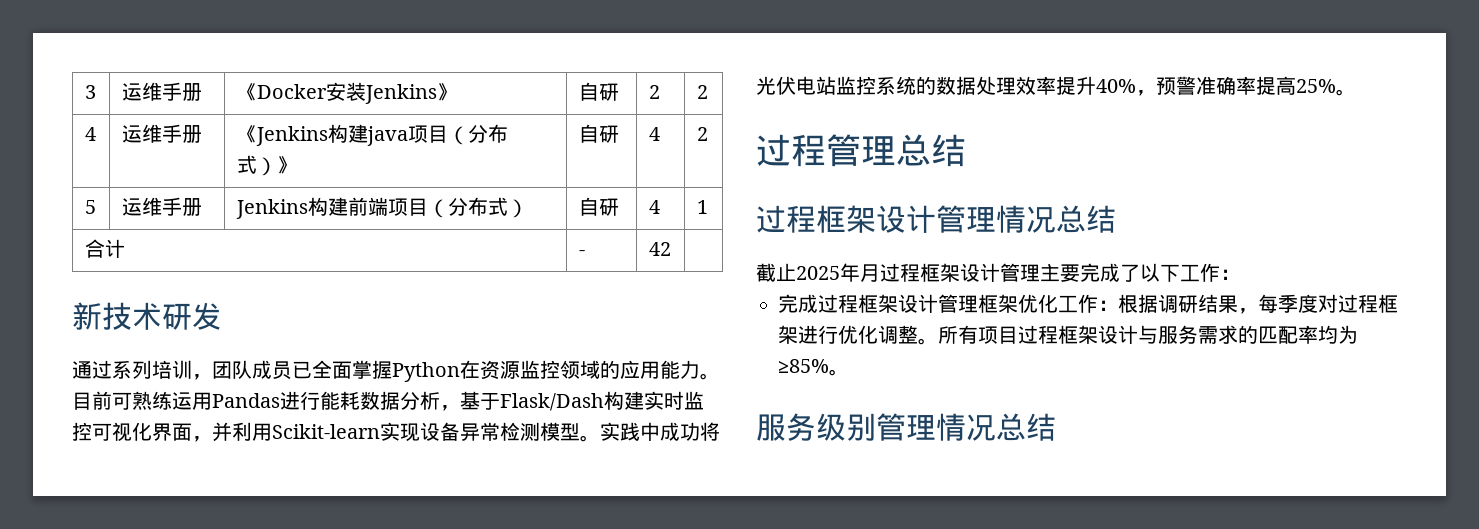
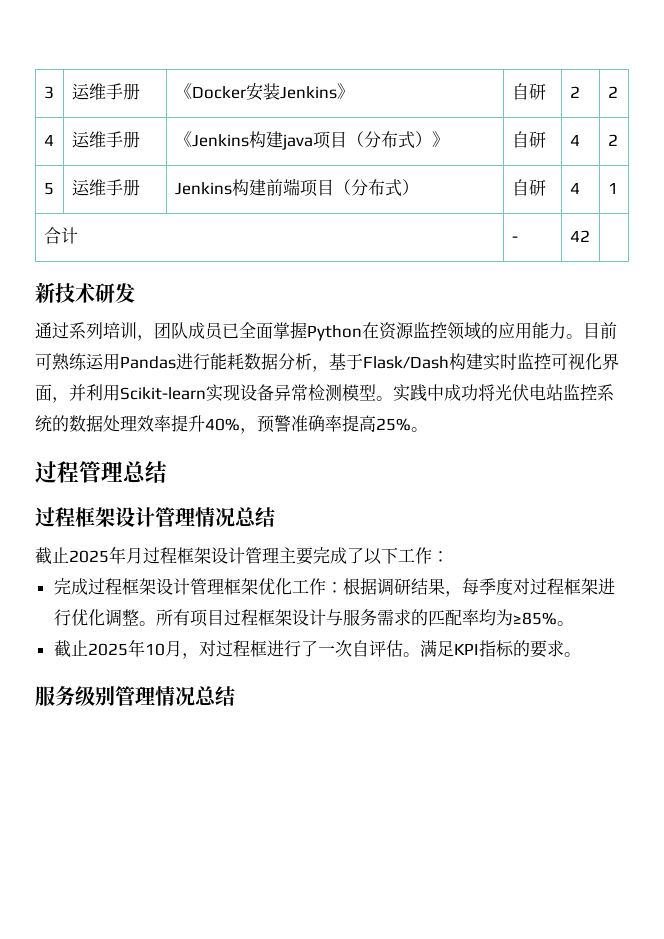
+ 截止2025年10月，对过程框进行了一次自评估。满足KPI指标的要求。

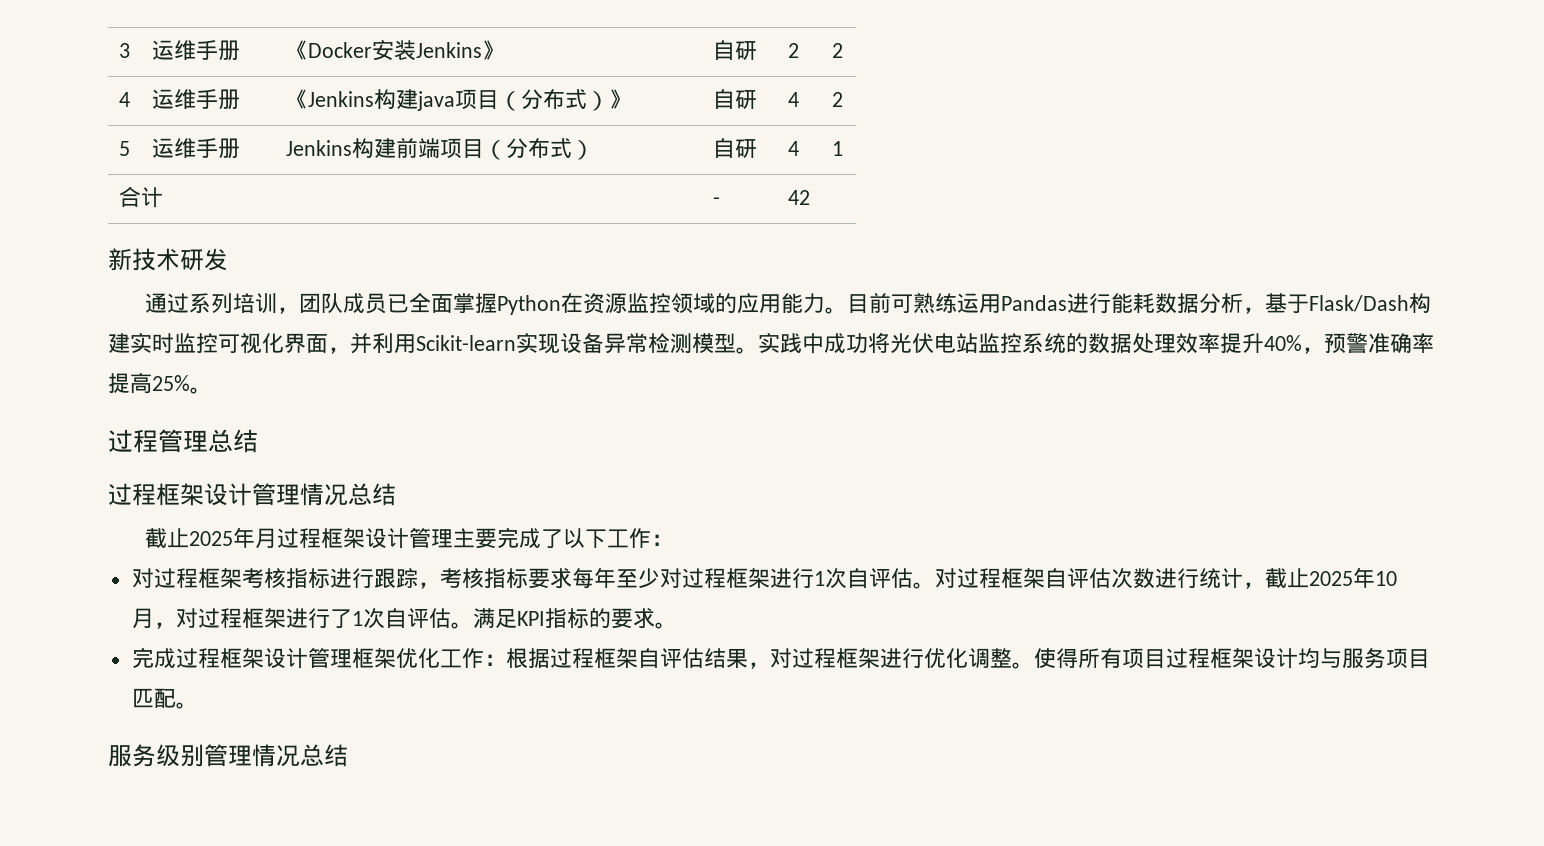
+ 对过程框架考核指标进行跟踪，考核指标要求每年至少对过程框架进行1次自评估。对过程框架自评估次数进行统计，截止2025年10月，对过程框架进行了1次自评估。满足KPI指标的要求。
- 完成过程框架设计管理框架优化工作：根据调研结果，每季度对过程框架进行优化调整。
+ 完成过程框架设计管理框架优化工作：根据过程框架自评估结果，对过程框架进行优化调整。
- 所有项目过程框架设计与服务需求的匹配率均为≥85%。
- 截止2025年10月，对过程框进行了一次自评估。满足KPI指标的要求。
+ 使得所有项目过程框架设计均与服务项目匹配。

